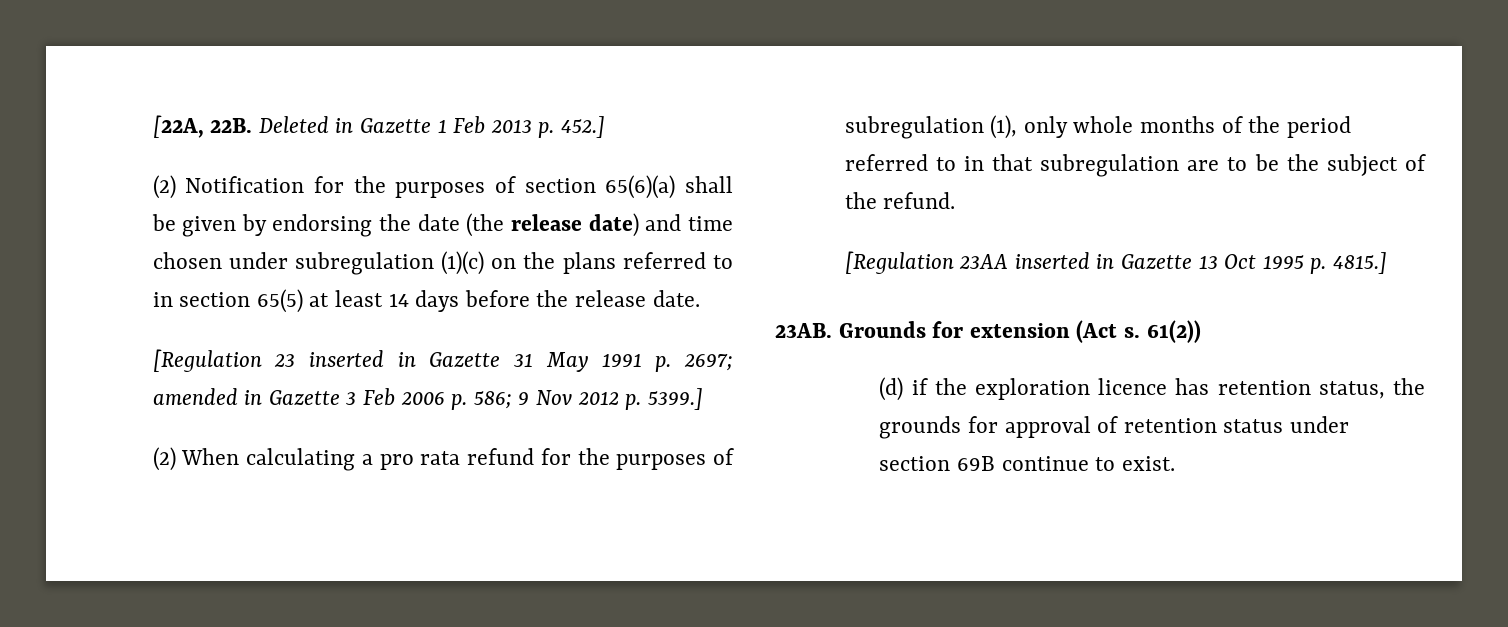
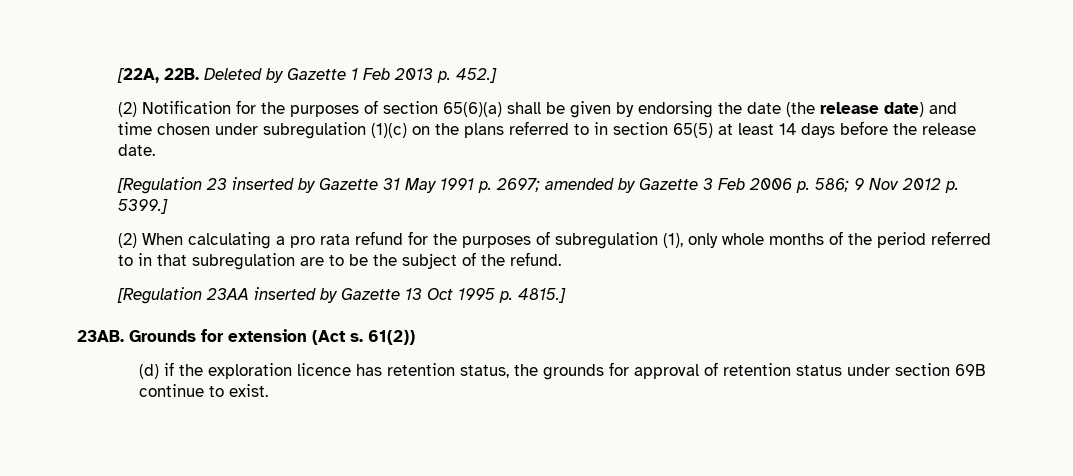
- Deleted in Gazette 1 Feb 2013 p. 452.]
+ Deleted by Gazette 1 Feb 2013 p. 452.]
- [Regulation 23 inserted in Gazette 31 May 1991 p. 2697; amended in Gazette 3 Feb 2006 p. 586; 9 Nov 2012 p. 5399.]
+ [Regulation 23 inserted by Gazette 31 May 1991 p. 2697; amended by Gazette 3 Feb 2006 p. 586; 9 Nov 2012 p. 5399.]
- [Regulation 23AA inserted in Gazette 13 Oct 1995 p. 4815.]
+ [Regulation 23AA inserted by Gazette 13 Oct 1995 p. 4815.]

